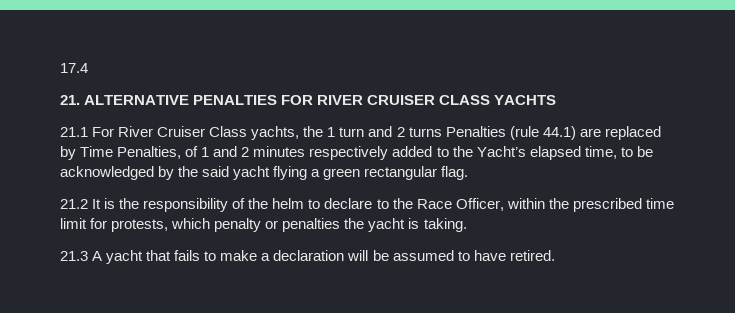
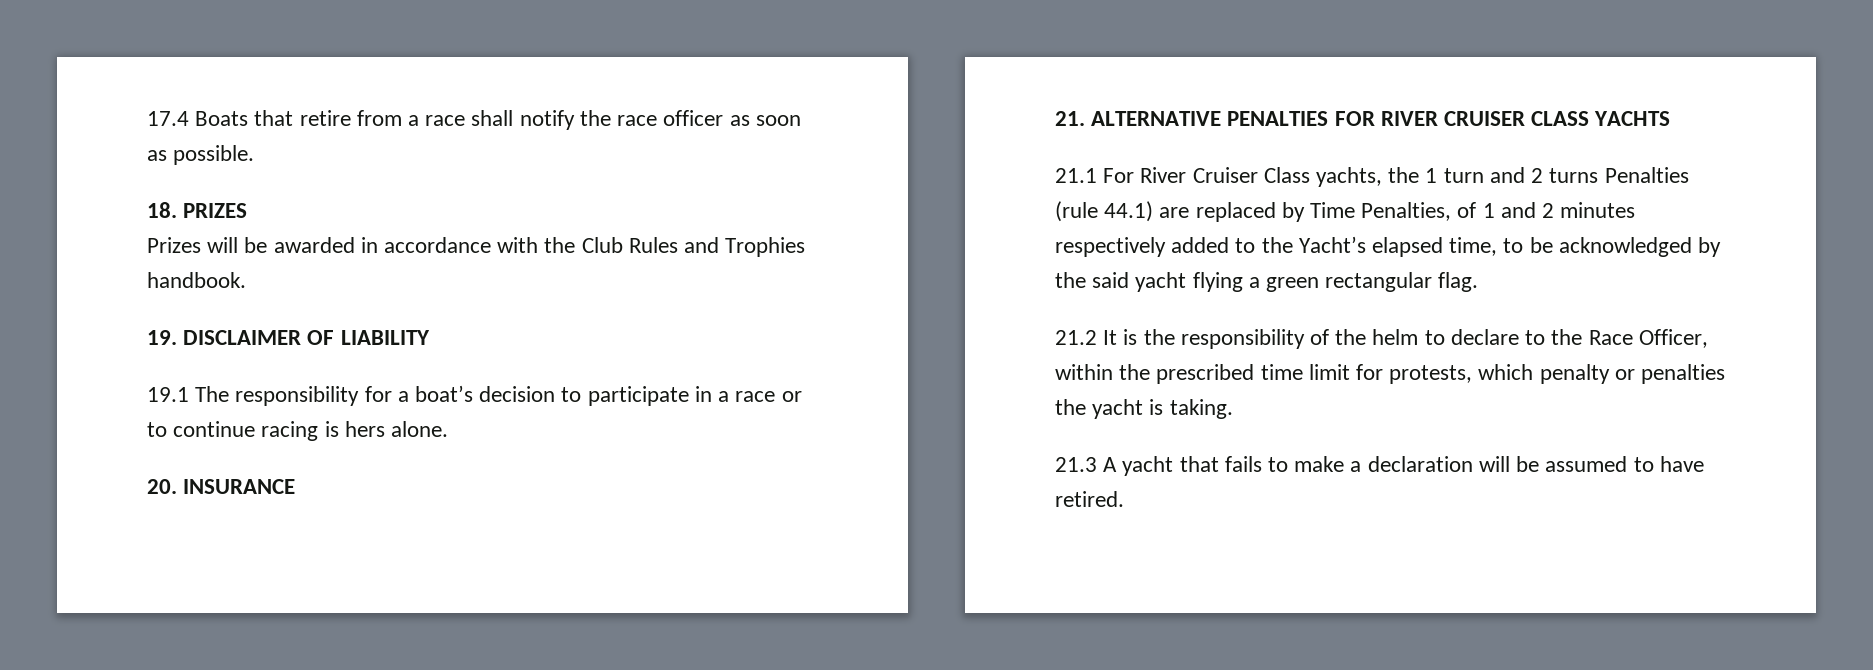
- 17.4
+ 17.4 Boats that retire from a race shall notify the race officer as soon as possible.
+ 18. PRIZES
+ Prizes will be awarded in accordance with the Club Rules and Trophies handbook.
+ 19. DISCLAIMER OF LIABILITY
+ 19.1 The responsibility for a boat’s decision to participate in a race or to continue racing is hers alone.
+ 20. INSURANCE

